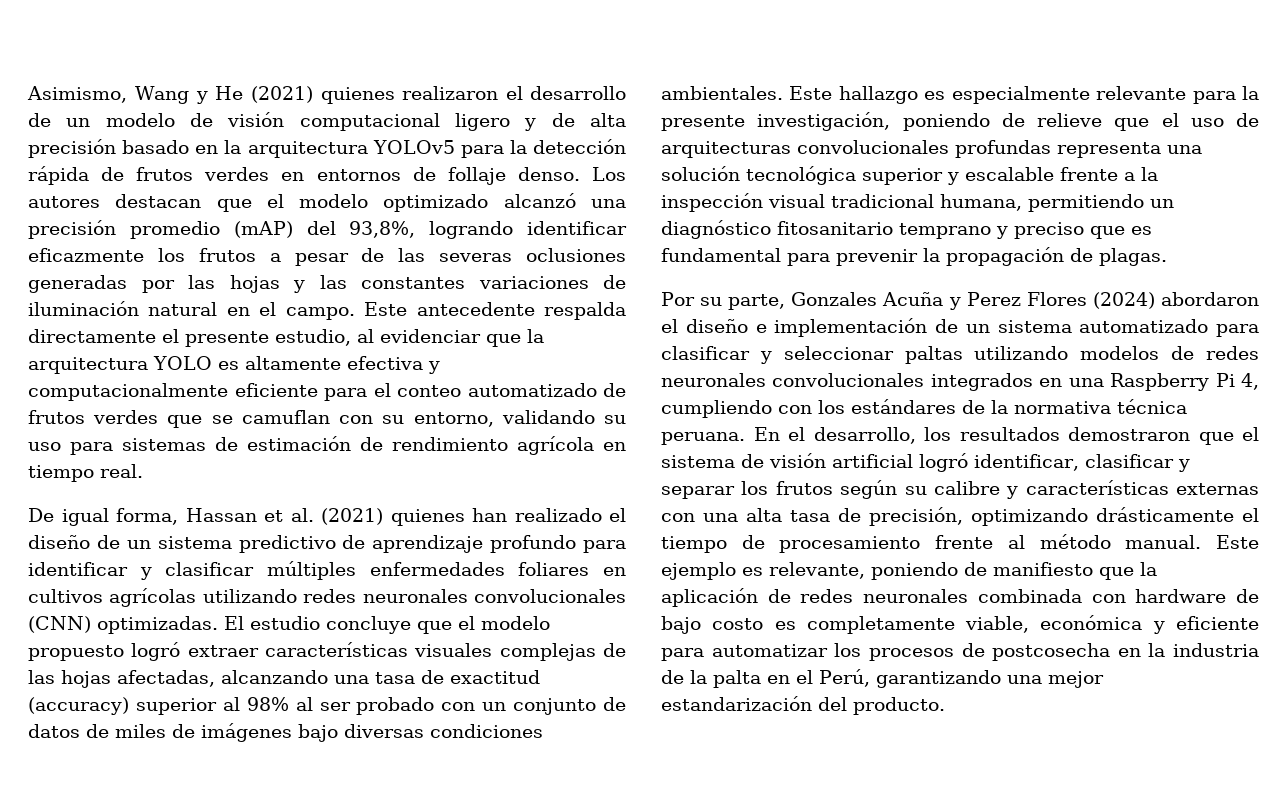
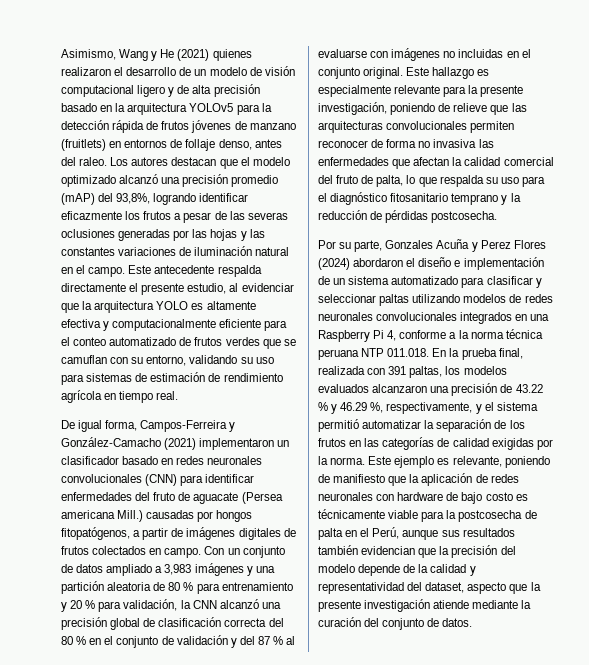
- Asimismo, Wang y He (2021) quienes realizaron el desarrollo de un modelo de visión computacional ligero y de alta precisión basado en la arquitectura YOLOv5 para la detección rápida de frutos verdes en entornos de follaje denso.
+ Asimismo, Wang y He (2021) quienes realizaron el desarrollo de un modelo de visión computacional ligero y de alta precisión basado en la arquitectura YOLOv5 para la detección rápida de frutos jóvenes de manzano (fruitlets) en entornos de follaje denso, antes del raleo.
- De igual forma, Hassan et al. (2021) quienes han realizado el diseño de un sistema predictivo de aprendizaje profundo para identificar y clasificar múltiples enfermedades foliares en cultivos agrícolas utilizando redes neuronales convolucionales (CNN) optimizadas. El estudio concluye que el modelo propuesto logró extraer características visuales complejas de las hojas afectadas, alcanzando una tasa de exactitud (accuracy) superior al 98% al ser probado con un conjunto de datos de miles de imágenes bajo diversas condiciones ambientales.
+ De igual forma, Campos-Ferreira y González-Camacho (2021) implementaron un clasificador basado en redes neuronales convolucionales (CNN) para identificar enfermedades del fruto de aguacate (Persea americana Mill.) causadas por hongos fitopatógenos, a partir de imágenes digitales de frutos colectados en campo. Con un conjunto de datos ampliado a 3,983 imágenes y una partición aleatoria de 80 % para entrenamiento y 20 % para validación, la CNN alcanzó una precisión global de clasificación correcta del 80 % en el conjunto de validación y del 87 % al evaluarse con imágenes no incluidas en el conjunto original.
- Este hallazgo es especialmente relevante para la presente investigación, poniendo de relieve que el uso de arquitecturas convolucionales profundas representa una solución tecnológica superior y escalable frente a la inspección visual tradicional humana, permitiendo un diagnóstico fitosanitario temprano y preciso que es fundamental para prevenir la propagación de plagas.
+ Este hallazgo es especialmente relevante para la presente investigación, poniendo de relieve que las arquitecturas convolucionales permiten reconocer de forma no invasiva las enfermedades que afectan la calidad comercial del fruto de palta, lo que respalda su uso para el diagnóstico fitosanitario temprano y la reducción de pérdidas postcosecha.
- Por su parte, Gonzales Acuña y Perez Flores (2024) abordaron el diseño e implementación de un sistema automatizado para clasificar y seleccionar paltas utilizando modelos de redes neuronales convolucionales integrados en una Raspberry Pi 4, cumpliendo con los estándares de la normativa técnica peruana. En el desarrollo, los resultados demostraron que el sistema de visión artificial logró identificar, clasificar y separar los frutos según su calibre y características externas con una alta tasa de precisión, optimizando drásticamente el tiempo de procesamiento frente al método manual.
+ Por su parte, Gonzales Acuña y Perez Flores (2024) abordaron el diseño e implementación de un sistema automatizado para clasificar y seleccionar paltas utilizando modelos de redes neuronales convolucionales integrados en una Raspberry Pi 4, conforme a la norma técnica peruana NTP 011.018. En la prueba final, realizada con 391 paltas, los modelos evaluados alcanzaron una precisión de 43.22 % y 46.29 %, respectivamente, y el sistema permitió automatizar la separación de los frutos en las categorías de calidad exigidas por la norma.
- Este ejemplo es relevante, poniendo de manifiesto que la aplicación de redes neuronales combinada con hardware de bajo costo es completamente viable, económica y eficiente para automatizar los procesos de postcosecha en la industria de la palta en el Perú, garantizando una mejor estandarización del producto.
+ Este ejemplo es relevante, poniendo de manifiesto que la aplicación de redes neuronales con hardware de bajo costo es técnicamente viable para la postcosecha de palta en el Perú, aunque sus resultados también evidencian que la precisión del modelo depende de la calidad y representatividad del dataset, aspecto que la presente investigación atiende mediante la curación del conjunto de datos.

